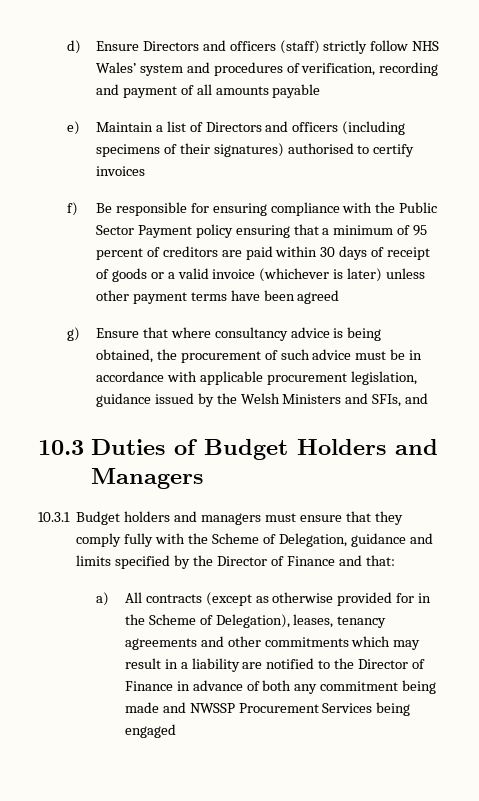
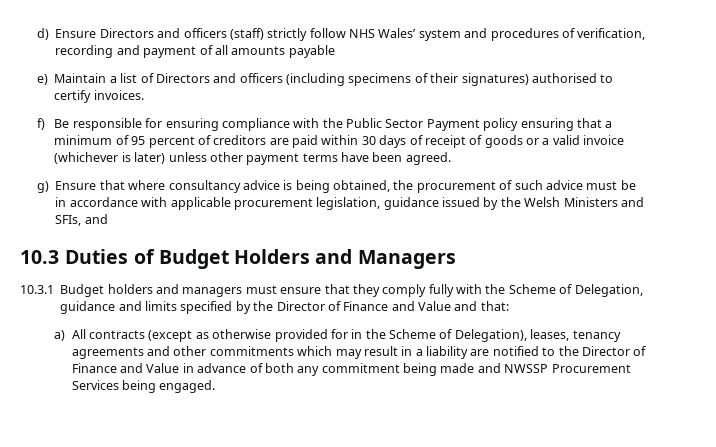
- e) Maintain a list of Directors and officers (including specimens of their signatures) authorised to certify invoices
+ e) Maintain a list of Directors and officers (including specimens of their signatures) authorised to certify invoices.
- f) Be responsible for ensuring compliance with the Public Sector Payment policy ensuring that a minimum of 95 percent of creditors are paid within 30 days of receipt of goods or a valid invoice (whichever is later) unless other payment terms have been agreed
+ f) Be responsible for ensuring compliance with the Public Sector Payment policy ensuring that a minimum of 95 percent of creditors are paid within 30 days of receipt of goods or a valid invoice (whichever is later) unless other payment terms have been agreed.
- 10.3.1 Budget holders and managers must ensure that they comply fully with the Scheme of Delegation, guidance and limits specified by the Director of Finance and that:
+ 10.3.1 Budget holders and managers must ensure that they comply fully with the Scheme of Delegation, guidance and limits specified by the Director of Finance and Value and that:
- a) All contracts (except as otherwise provided for in the Scheme of Delegation), leases, tenancy agreements and other commitments which may result in a liability are notified to the Director of Finance in advance of both any commitment being made and NWSSP Procurement Services being engaged
+ a) All contracts (except as otherwise provided for in the Scheme of Delegation), leases, tenancy agreements and other commitments which may result in a liability are notified to the Director of Finance and Value in advance of both any commitment being made and NWSSP Procurement Services being engaged.

